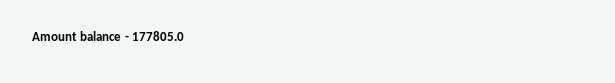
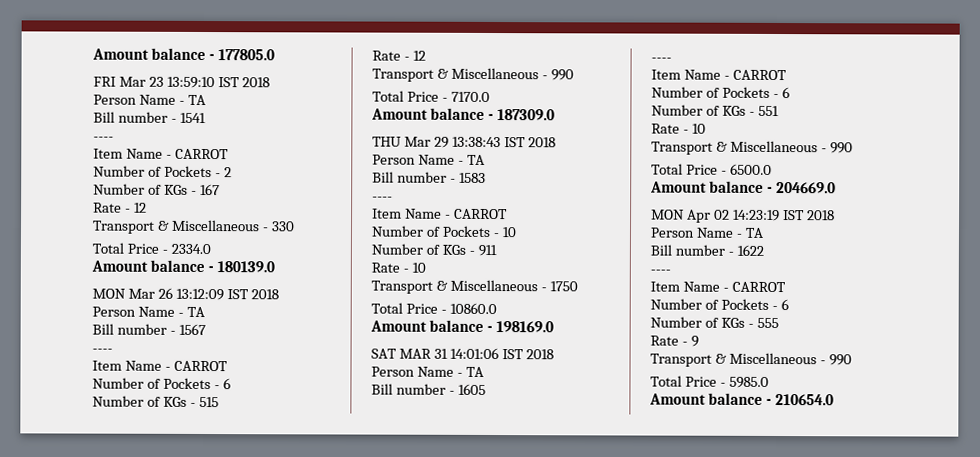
+ FRI Mar 23 13:59:10 IST 2018
+ Person Name - TA
+ Bill number - 1541
+ ----
+ Item Name - CARROT
+ Number of Pockets - 2
+ Number of KGs - 167
+ Rate - 12
+ Transport & Miscellaneous - 330
+ Total Price - 2334.0
+ Amount balance - 180139.0
+ MON Mar 26 13:12:09 IST 2018
+ Person Name - TA
+ Bill number - 1567
+ ----
+ Item Name - CARROT
+ Number of Pockets - 6
+ Number of KGs - 515
+ Rate - 12
+ Transport & Miscellaneous - 990
+ Total Price - 7170.0
+ Amount balance - 187309.0
+ THU Mar 29 13:38:43 IST 2018
+ Person Name - TA
+ Bill number - 1583
+ ----
+ Item Name - CARROT
+ Number of Pockets - 10
+ Number of KGs - 911
+ Rate - 10
+ Transport & Miscellaneous - 1750
+ Total Price - 10860.0
+ Amount balance - 198169.0
+ SAT MAR 31 14:01:06 IST 2018
+ Person Name - TA
+ Bill number - 1605
+ ----
+ Item Name - CARROT
+ Number of Pockets - 6
+ Number of KGs - 551
+ Rate - 10
+ Transport & Miscellaneous - 990
+ Total Price - 6500.0
+ Amount balance - 204669.0
+ MON Apr 02 14:23:19 IST 2018
+ Person Name - TA
+ Bill number - 1622
+ ----
+ Item Name - CARROT
+ Number of Pockets - 6
+ Number of KGs - 555
+ Rate - 9
+ Transport & Miscellaneous - 990
+ Total Price - 5985.0
+ Amount balance - 210654.0

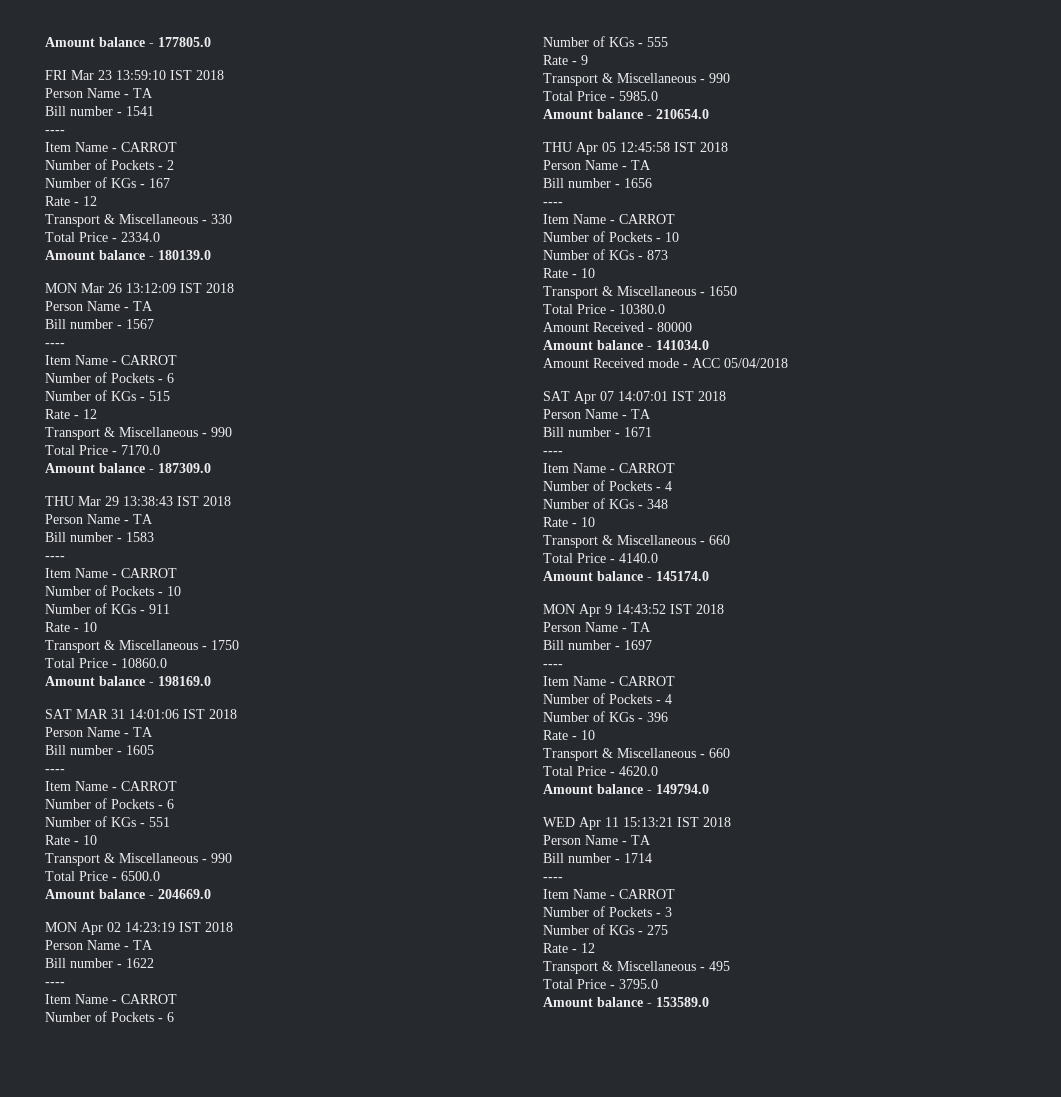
+ THU Apr 05 12:45:58 IST 2018
+ Person Name - TA
+ Bill number - 1656
+ ----
+ Item Name - CARROT
+ Number of Pockets - 10
+ Number of KGs - 873
+ Rate - 10
+ Transport & Miscellaneous - 1650
+ Total Price - 10380.0
+ Amount Received - 80000
+ Amount balance - 141034.0
+ Amount Received mode - ACC 05/04/2018
+ SAT Apr 07 14:07:01 IST 2018
+ Person Name - TA
+ Bill number - 1671
+ ----
+ Item Name - CARROT
+ Number of Pockets - 4
+ Number of KGs - 348
+ Rate - 10
+ Transport & Miscellaneous - 660
+ Total Price - 4140.0
+ Amount balance - 145174.0
+ MON Apr 9 14:43:52 IST 2018
+ Person Name - TA
+ Bill number - 1697
+ ----
+ Item Name - CARROT
+ Number of Pockets - 4
+ Number of KGs - 396
+ Rate - 10
+ Transport & Miscellaneous - 660
+ Total Price - 4620.0
+ Amount balance - 149794.0
+ WED Apr 11 15:13:21 IST 2018
+ Person Name - TA
+ Bill number - 1714
+ ----
+ Item Name - CARROT
+ Number of Pockets - 3
+ Number of KGs - 275
+ Rate - 12
+ Transport & Miscellaneous - 495
+ Total Price - 3795.0
+ Amount balance - 153589.0

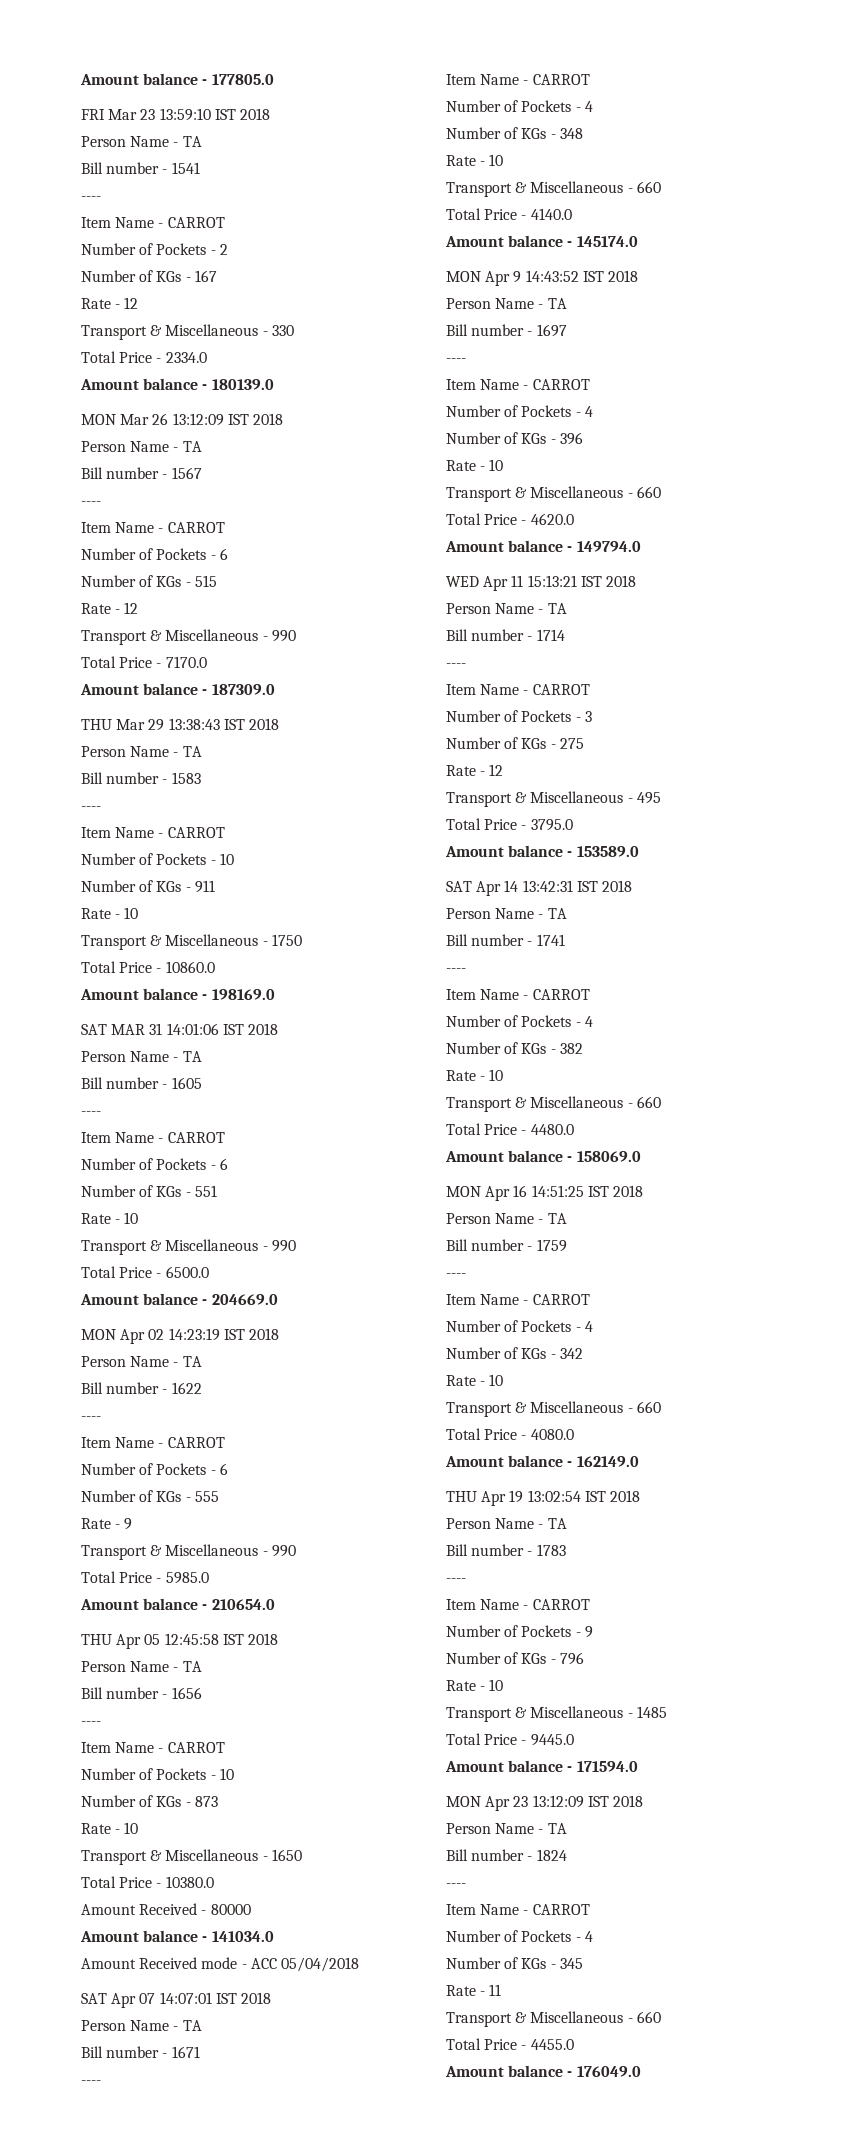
+ SAT Apr 14 13:42:31 IST 2018
+ Person Name - TA
+ Bill number - 1741
+ ----
+ Item Name - CARROT
+ Number of Pockets - 4
+ Number of KGs - 382
+ Rate - 10
+ Transport & Miscellaneous - 660
+ Total Price - 4480.0
+ Amount balance - 158069.0
+ MON Apr 16 14:51:25 IST 2018
+ Person Name - TA
+ Bill number - 1759
+ ----
+ Item Name - CARROT
+ Number of Pockets - 4
+ Number of KGs - 342
+ Rate - 10
+ Transport & Miscellaneous - 660
+ Total Price - 4080.0
+ Amount balance - 162149.0
+ THU Apr 19 13:02:54 IST 2018
+ Person Name - TA
+ Bill number - 1783
+ ----
+ Item Name - CARROT
+ Number of Pockets - 9
+ Number of KGs - 796
+ Rate - 10
+ Transport & Miscellaneous - 1485
+ Total Price - 9445.0
+ Amount balance - 171594.0
+ MON Apr 23 13:12:09 IST 2018
+ Person Name - TA
+ Bill number - 1824
+ ----
+ Item Name - CARROT
+ Number of Pockets - 4
+ Number of KGs - 345
+ Rate - 11
+ Transport & Miscellaneous - 660
+ Total Price - 4455.0
+ Amount balance - 176049.0

